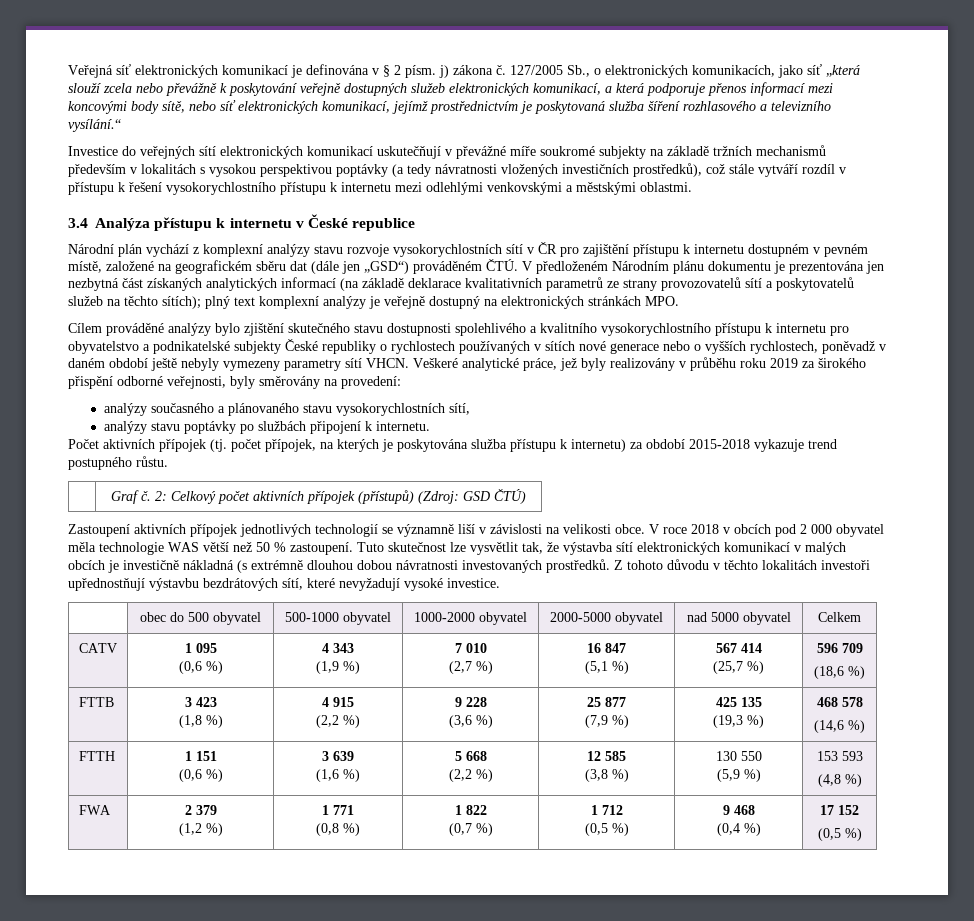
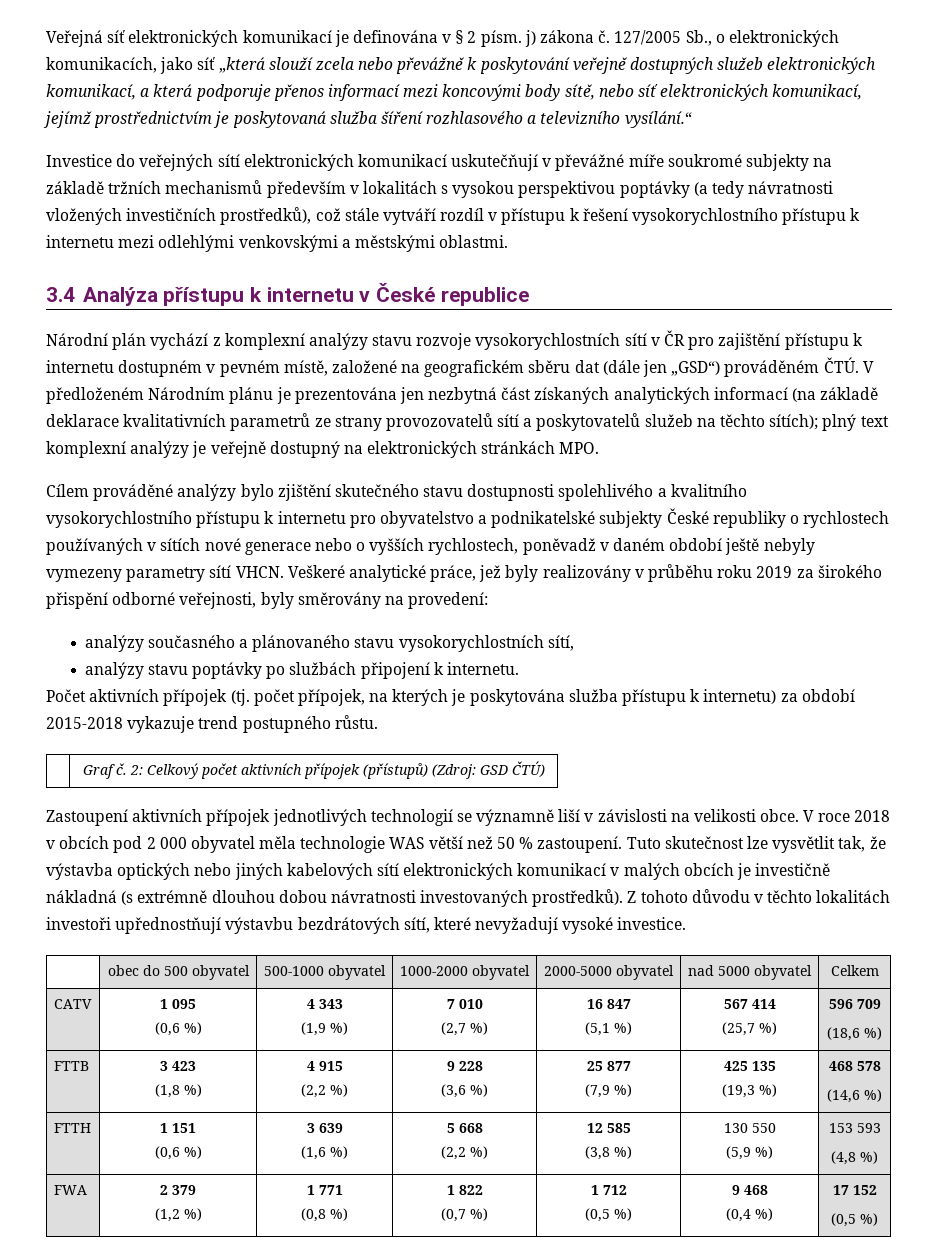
- Národní plán vychází z komplexní analýzy stavu rozvoje vysokorychlostních sítí v ČR pro zajištění přístupu k internetu dostupném v pevném místě, založené na geografickém sběru dat (dále jen „GSD“) prováděném ČTÚ. V předloženém Národním plánu dokumentu je prezentována jen nezbytná část získaných analytických informací (na základě deklarace kvalitativních parametrů ze strany provozovatelů sítí a poskytovatelů služeb na těchto sítích);
+ Národní plán vychází z komplexní analýzy stavu rozvoje vysokorychlostních sítí v ČR pro zajištění přístupu k internetu dostupném v pevném místě, založené na geografickém sběru dat (dále jen „GSD“) prováděném ČTÚ. V předloženém Národním plánu je prezentována jen nezbytná část získaných analytických informací (na základě deklarace kvalitativních parametrů ze strany provozovatelů sítí a poskytovatelů služeb na těchto sítích);
- Tuto skutečnost lze vysvětlit tak, že výstavba sítí elektronických komunikací v malých obcích je investičně nákladná (s extrémně dlouhou dobou návratnosti investovaných prostředků.
+ Tuto skutečnost lze vysvětlit tak, že výstavba optických nebo jiných kabelových sítí elektronických komunikací v malých obcích je investičně nákladná (s extrémně dlouhou dobou návratnosti investovaných prostředků).

